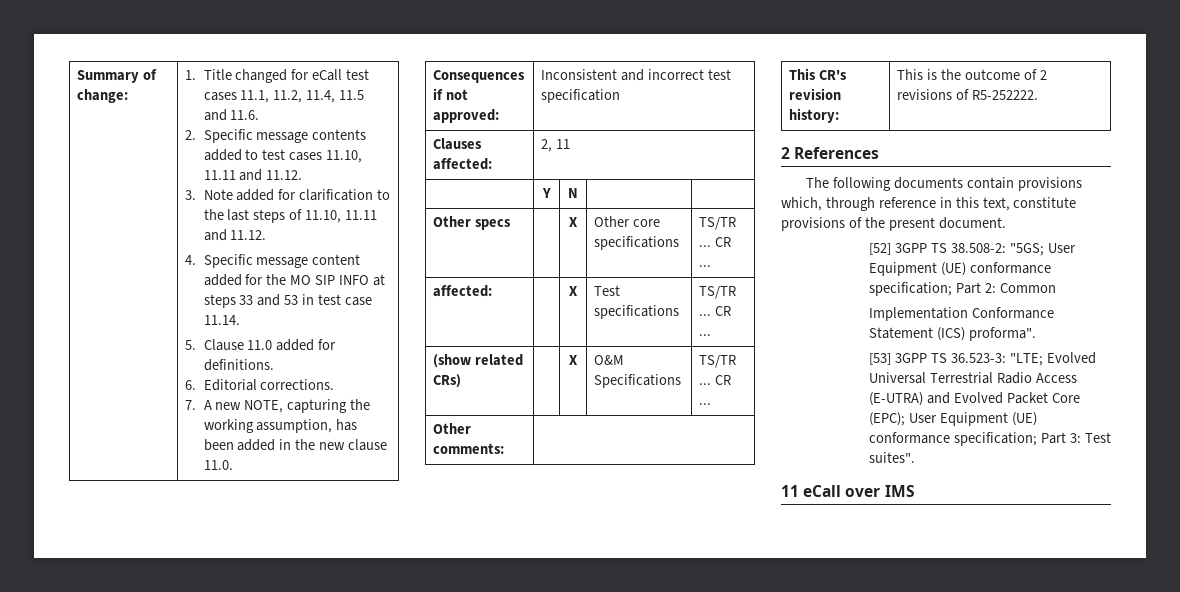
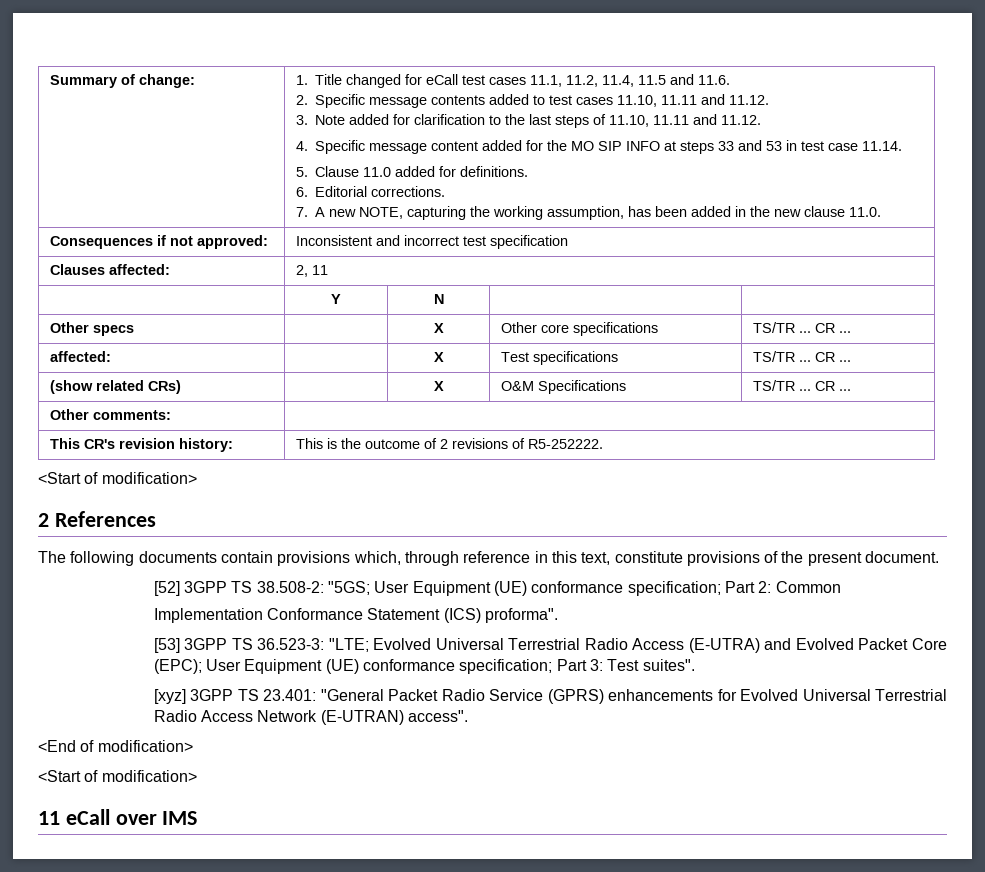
  This CR's revision history: | This is the outcome of 2 revisions of R5-252222.
+ <Start of modification>
+ [xyz] 3GPP TS 23.401: "General Packet Radio Service (GPRS) enhancements for Evolved Universal Terrestrial Radio Access Network (E-UTRAN) access".
+ <End of modification>
+ <Start of modification>

